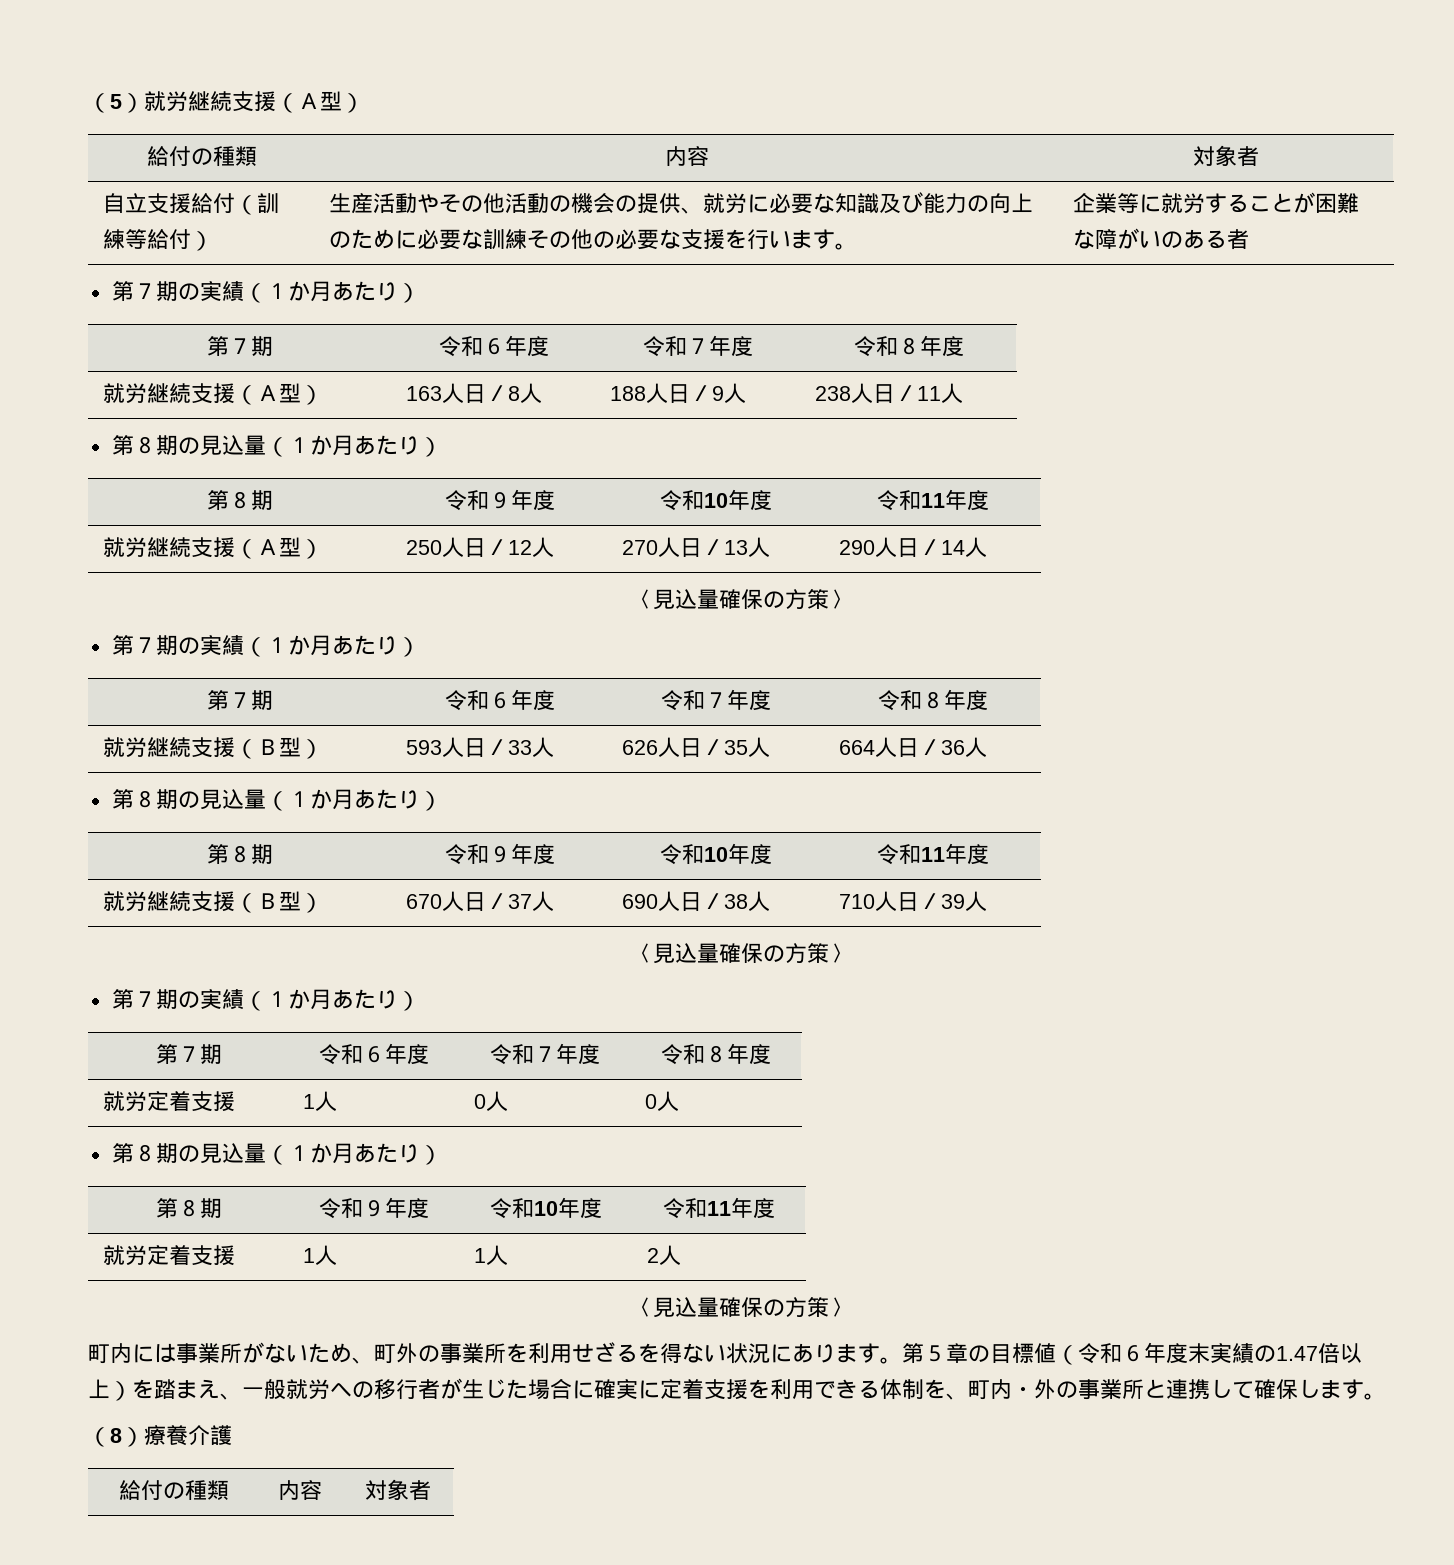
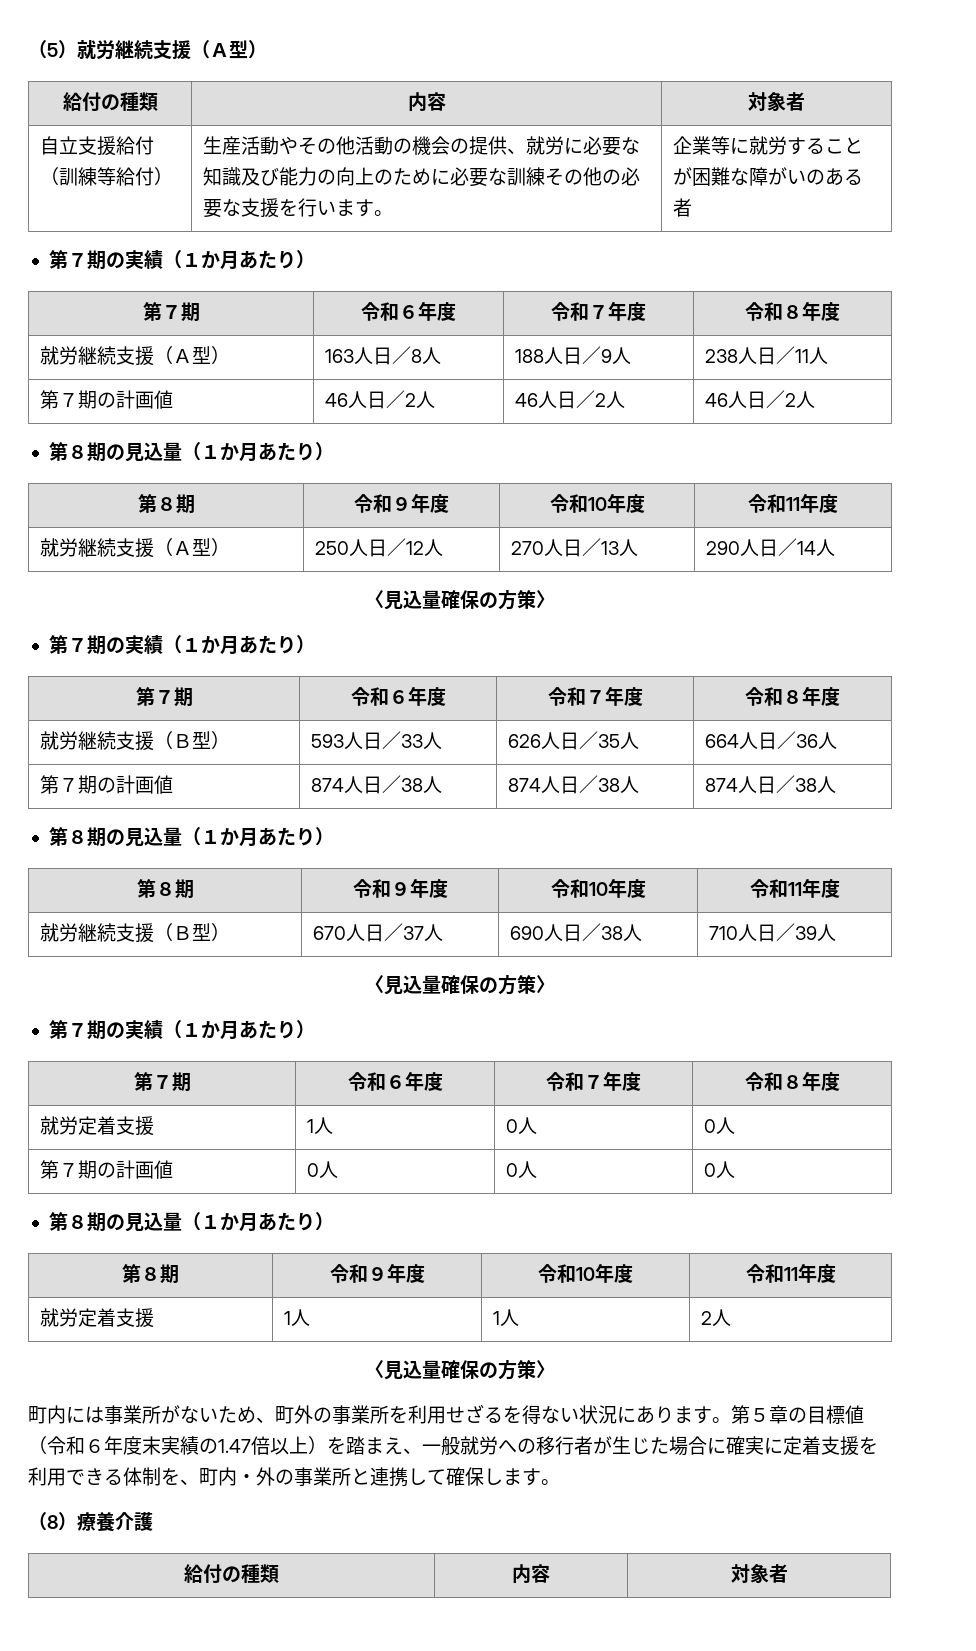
+ 第７期の計画値 | 46人日／2人 | 46人日／2人 | 46人日／2人
+ 第７期の計画値 | 874人日／38人 | 874人日／38人 | 874人日／38人
+ 第７期の計画値 | 0人 | 0人 | 0人

